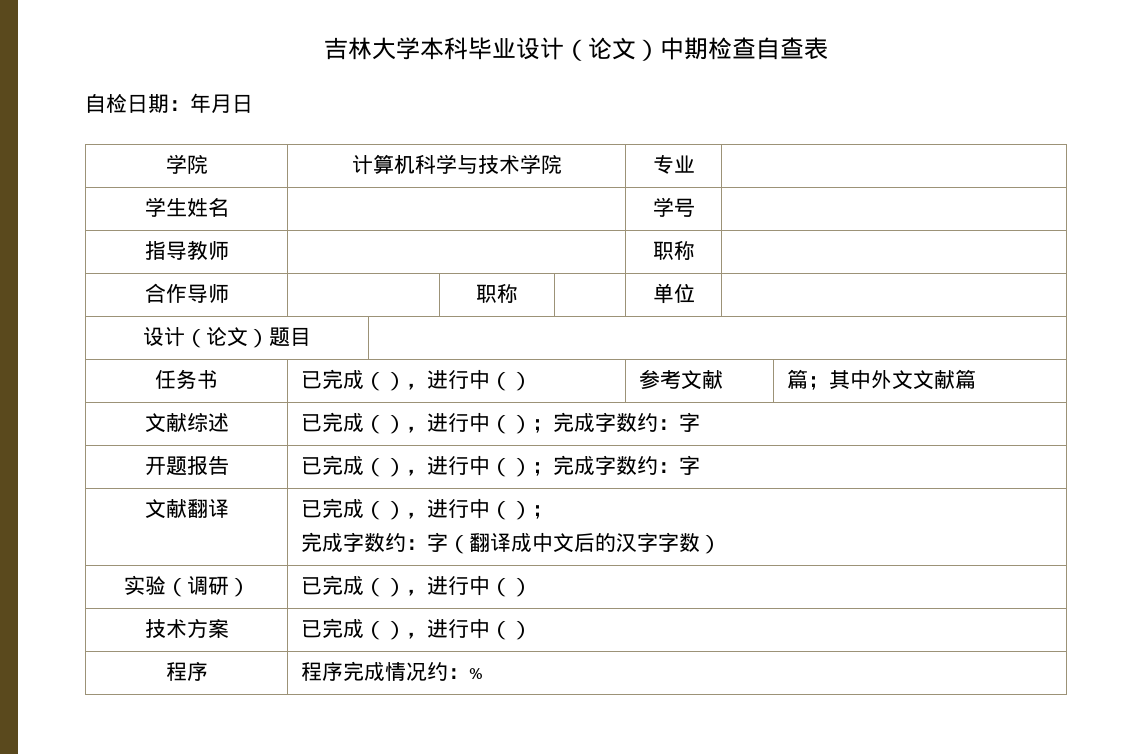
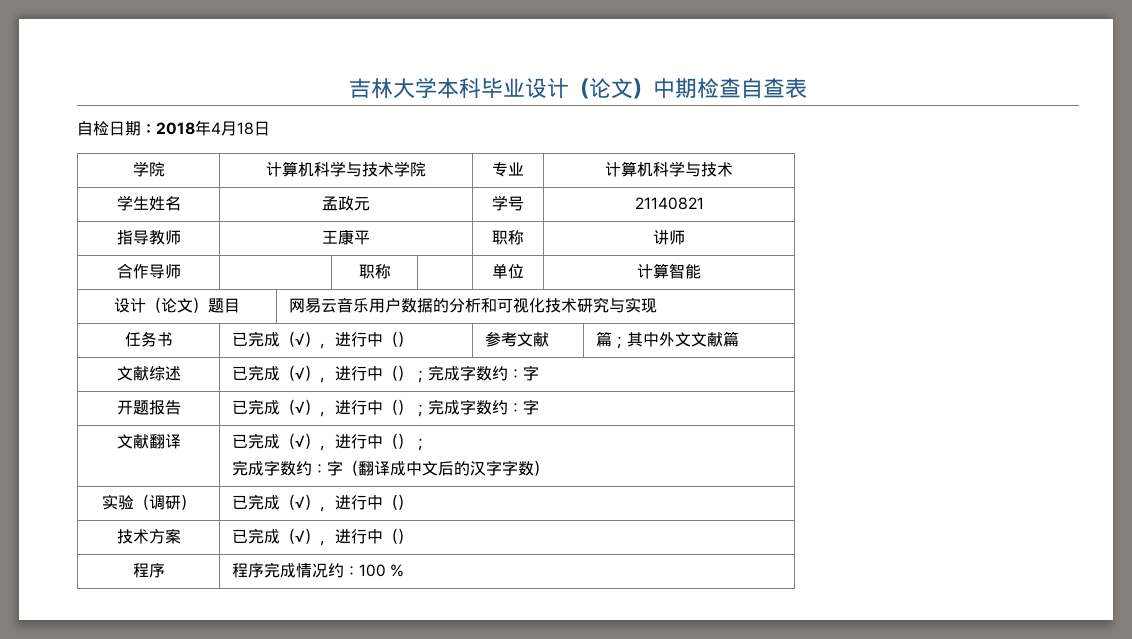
- 自检日期：年月日
+ 自检日期：2018年4月18日
- 学院 | 计算机科学与技术学院 | 专业 |
+ 学院 | 计算机科学与技术学院 | 专业 | 计算机科学与技术
- 学生姓名 | | 学号 |
+ 学生姓名 | 孟政元 | 学号 | 21140821
- 指导教师 | | 职称 |
+ 指导教师 | 王康平 | 职称 | 讲师
- 合作导师 | | 职称 | | 单位 |
+ 合作导师 | | 职称 | | 单位 | 计算智能
- 设计（论文）题目 |
+ 设计（论文）题目 | 网易云音乐用户数据的分析和可视化技术研究与实现
- 任务书 | 已完成（），进行中（） | 参考文献 | 篇；其中外文文献篇
+ 任务书 | 已完成（√），进行中（） | 参考文献 | 篇；其中外文文献篇
- 文献综述 | 已完成（），进行中（）；完成字数约：字
+ 文献综述 | 已完成（√），进行中（）；完成字数约：字
- 开题报告 | 已完成（），进行中（）；完成字数约：字
+ 开题报告 | 已完成（√），进行中（）；完成字数约：字
- 文献翻译 | 已完成（），进行中（）；
+ 文献翻译 | 已完成（√），进行中（）；
- 实验（调研） | 已完成（），进行中（）
+ 实验（调研） | 已完成（√），进行中（）
- 技术方案 | 已完成（），进行中（）
+ 技术方案 | 已完成（√），进行中（）
- 程序 | 程序完成情况约：%
+ 程序 | 程序完成情况约：100 %

